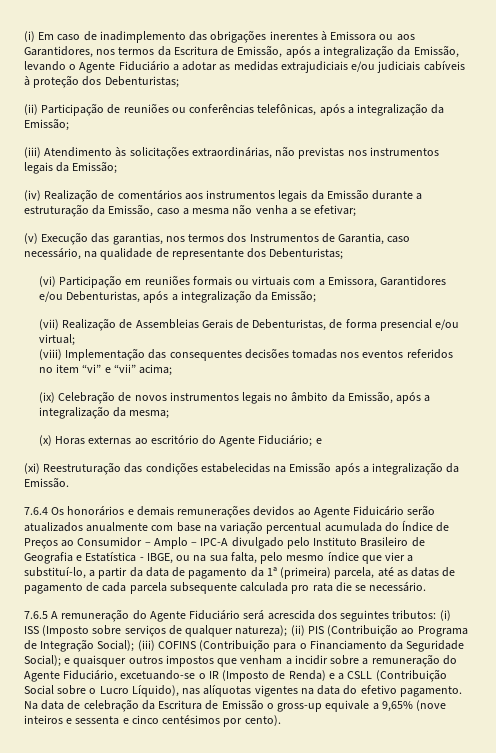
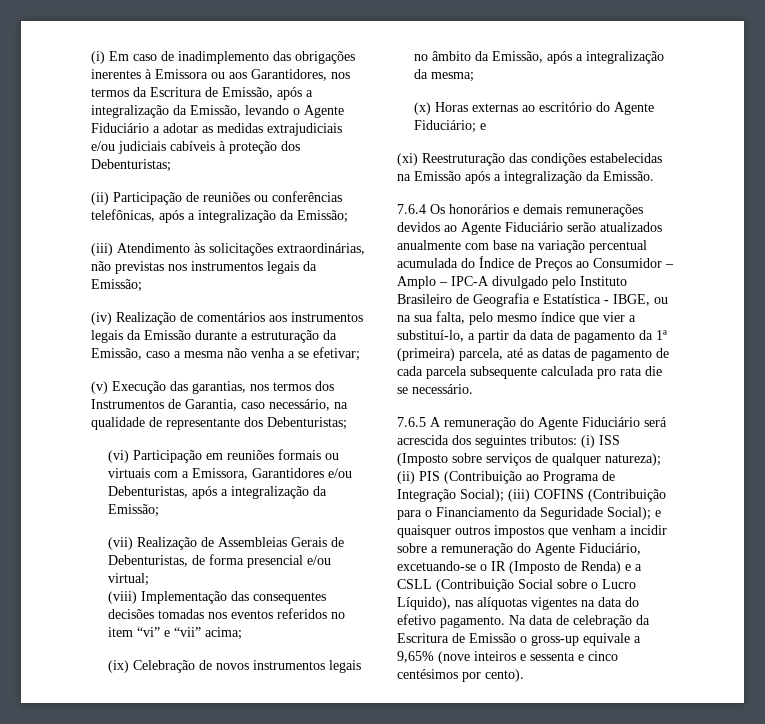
- 7.6.4 Os honorários e demais remunerações devidos ao Agente Fiduicário serão atualizados anualmente com base na variação percentual acumulada do Índice de Preços ao Consumidor – Amplo – IPC-A divulgado pelo Instituto Brasileiro de Geografia e Estatística - IBGE, ou na sua falta, pelo mesmo índice que vier a substituí-lo, a partir da data de pagamento da 1ª (primeira) parcela, até as datas de pagamento de cada parcela subsequente calculada pro rata die se necessário.
+ 7.6.4 Os honorários e demais remunerações devidos ao Agente Fiduciário serão atualizados anualmente com base na variação percentual acumulada do Índice de Preços ao Consumidor – Amplo – IPC-A divulgado pelo Instituto Brasileiro de Geografia e Estatística - IBGE, ou na sua falta, pelo mesmo índice que vier a substituí-lo, a partir da data de pagamento da 1ª (primeira) parcela, até as datas de pagamento de cada parcela subsequente calculada pro rata die se necessário.

